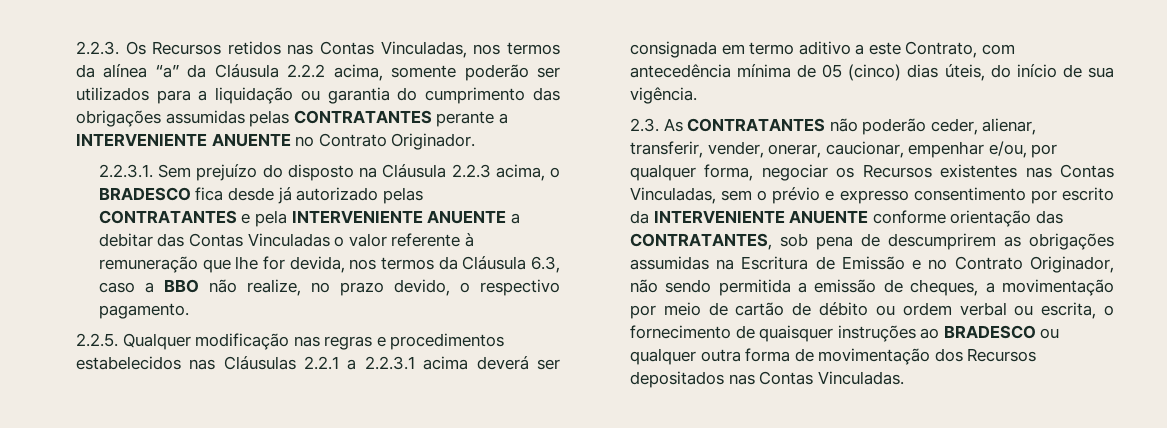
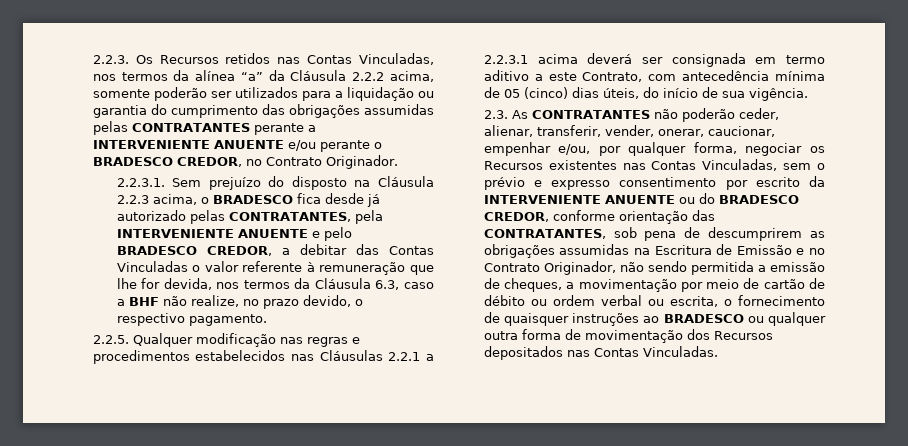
- 2.2.3. Os Recursos retidos nas Contas Vinculadas, nos termos da alínea “a” da Cláusula 2.2.2 acima, somente poderão ser utilizados para a liquidação ou garantia do cumprimento das obrigações assumidas pelas CONTRATANTES perante a INTERVENIENTE ANUENTE no Contrato Originador.
+ 2.2.3. Os Recursos retidos nas Contas Vinculadas, nos termos da alínea “a” da Cláusula 2.2.2 acima, somente poderão ser utilizados para a liquidação ou garantia do cumprimento das obrigações assumidas pelas CONTRATANTES perante a INTERVENIENTE ANUENTE e/ou perante o BRADESCO CREDOR, no Contrato Originador.
- 2.2.3.1. Sem prejuízo do disposto na Cláusula 2.2.3 acima, o BRADESCO fica desde já autorizado pelas CONTRATANTES e pela INTERVENIENTE ANUENTE a debitar das Contas Vinculadas o valor referente à remuneração que lhe for devida, nos termos da Cláusula 6.3, caso a BBO não realize, no prazo devido, o respectivo pagamento.
+ 2.2.3.1. Sem prejuízo do disposto na Cláusula 2.2.3 acima, o BRADESCO fica desde já autorizado pelas CONTRATANTES, pela INTERVENIENTE ANUENTE e pelo BRADESCO CREDOR, a debitar das Contas Vinculadas o valor referente à remuneração que lhe for devida, nos termos da Cláusula 6.3, caso a BHF não realize, no prazo devido, o respectivo pagamento.
- 2.3. As CONTRATANTES não poderão ceder, alienar, transferir, vender, onerar, caucionar, empenhar e/ou, por qualquer forma, negociar os Recursos existentes nas Contas Vinculadas, sem o prévio e expresso consentimento por escrito da INTERVENIENTE ANUENTE conforme orientação das CONTRATANTES, sob pena de descumprirem as obrigações assumidas na Escritura de Emissão e no Contrato Originador, não sendo permitida a emissão de cheques, a movimentação por meio de cartão de débito ou ordem verbal ou escrita, o fornecimento de quaisquer instruções ao BRADESCO ou qualquer outra forma de movimentação dos Recursos depositados nas Contas Vinculadas.
+ 2.3. As CONTRATANTES não poderão ceder, alienar, transferir, vender, onerar, caucionar, empenhar e/ou, por qualquer forma, negociar os Recursos existentes nas Contas Vinculadas, sem o prévio e expresso consentimento por escrito da INTERVENIENTE ANUENTE ou do BRADESCO CREDOR, conforme orientação das CONTRATANTES, sob pena de descumprirem as obrigações assumidas na Escritura de Emissão e no Contrato Originador, não sendo permitida a emissão de cheques, a movimentação por meio de cartão de débito ou ordem verbal ou escrita, o fornecimento de quaisquer instruções ao BRADESCO ou qualquer outra forma de movimentação dos Recursos depositados nas Contas Vinculadas.

